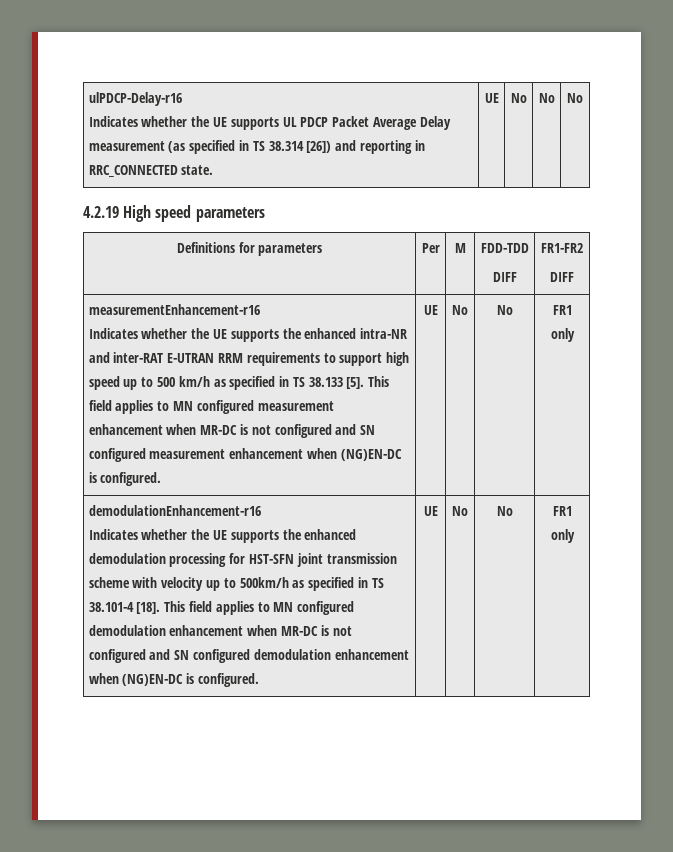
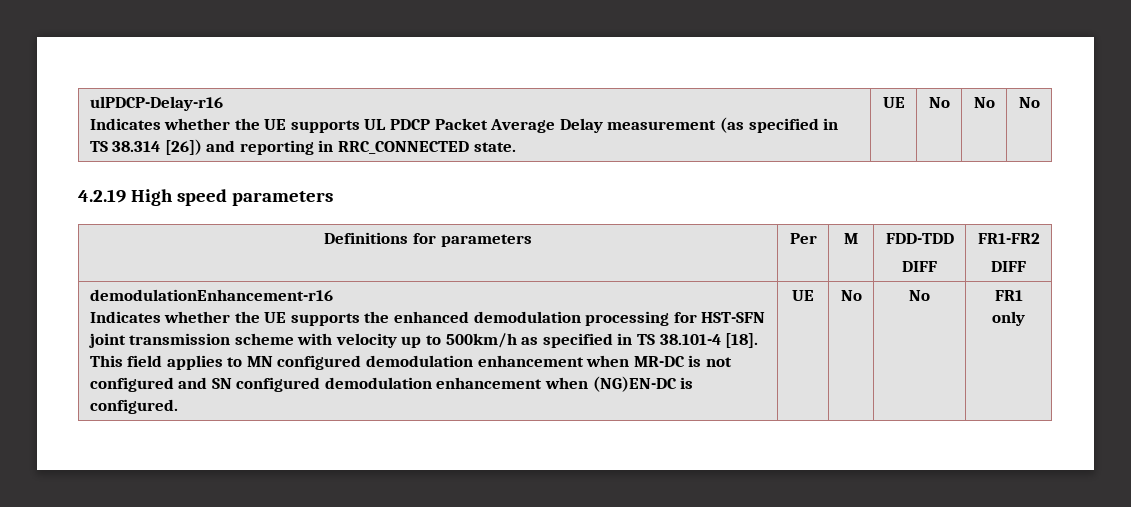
- measurementEnhancement-r16
- Indicates whether the UE supports the enhanced intra-NR and inter-RAT E-UTRAN RRM requirements to support high speed up to 500 km/h as specified in TS 38.133 [5]. This field applies to MN configured measurement enhancement when MR-DC is not configured and SN configured measurement enhancement when (NG)EN-DC is configured. | UE | No | No | FR1 only

